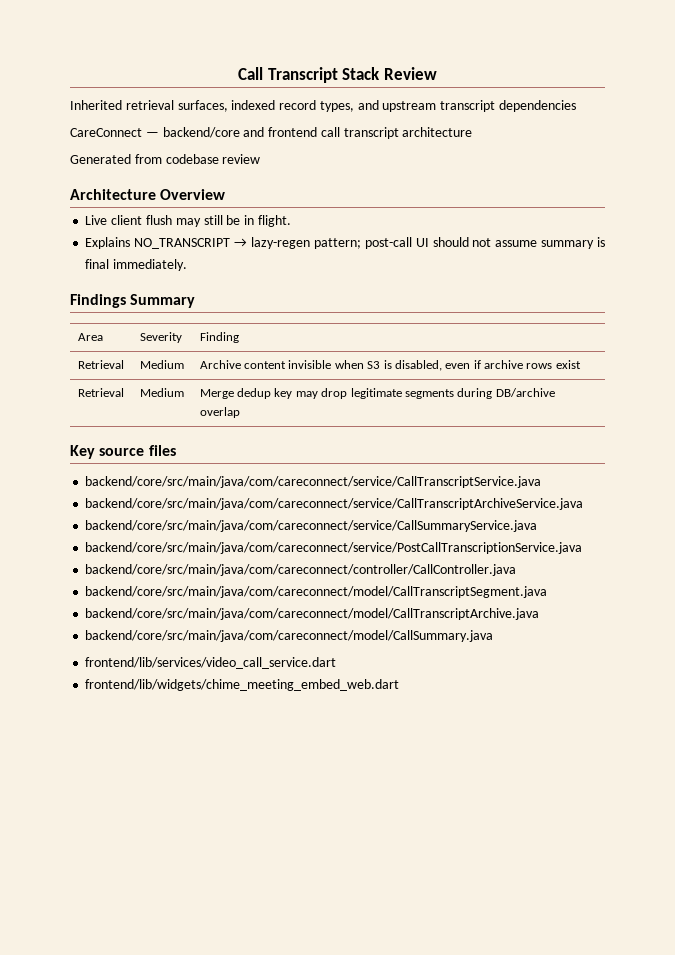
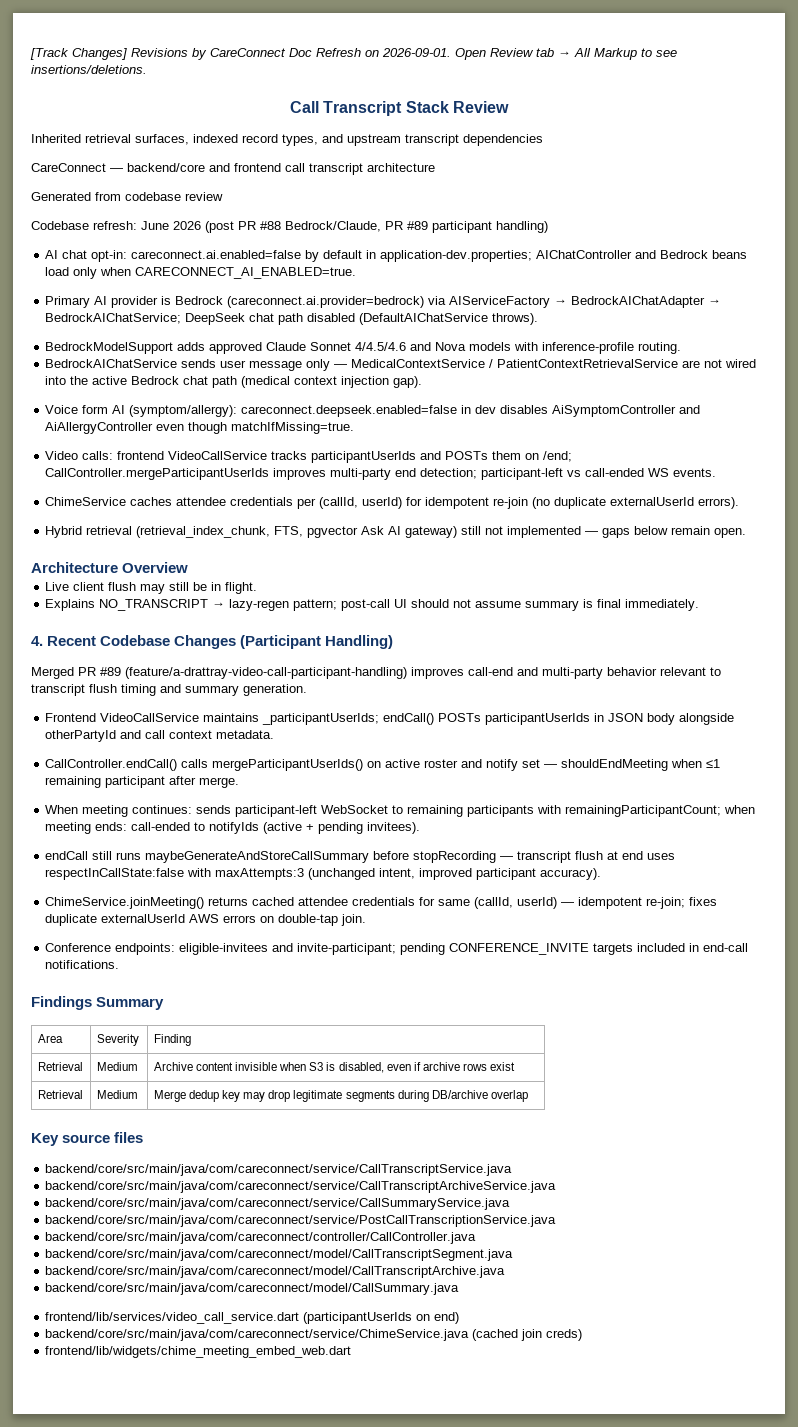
+ [Track Changes] Revisions by CareConnect Doc Refresh on 2026-09-01. Open Review tab → All Markup to see insertions/deletions.
+ Codebase refresh: June 2026 (post PR #88 Bedrock/Claude, PR #89 participant handling)
+ AI chat opt-in: careconnect.ai.enabled=false by default in application-dev.properties; AIChatController and Bedrock beans load only when CARECONNECT_AI_ENABLED=true.
+ Primary AI provider is Bedrock (careconnect.ai.provider=bedrock) via AIServiceFactory → BedrockAIChatAdapter → BedrockAIChatService; DeepSeek chat path disabled (DefaultAIChatService throws).
+ BedrockModelSupport adds approved Claude Sonnet 4/4.5/4.6 and Nova models with inference-profile routing.
+ BedrockAIChatService sends user message only — MedicalContextService / PatientContextRetrievalService are not wired into the active Bedrock chat path (medical context injection gap).
+ Voice form AI (symptom/allergy): careconnect.deepseek.enabled=false in dev disables AiSymptomController and AiAllergyController even though matchIfMissing=true.
+ Video calls: frontend VideoCallService tracks participantUserIds and POSTs them on /end; CallController.mergeParticipantUserIds improves multi-party end detection; participant-left vs call-ended WS events.
+ ChimeService caches attendee credentials per (callId, userId) for idempotent re-join (no duplicate externalUserId errors).
+ Hybrid retrieval (retrieval_index_chunk, FTS, pgvector Ask AI gateway) still not implemented — gaps below remain open.
+ 4. Recent Codebase Changes (Participant Handling)
+ Merged PR #89 (feature/a-drattray-video-call-participant-handling) improves call-end and multi-party behavior relevant to transcript flush timing and summary generation.
+ Frontend VideoCallService maintains _participantUserIds; endCall() POSTs participantUserIds in JSON body alongside otherPartyId and call context metadata.
+ CallController.endCall() calls mergeParticipantUserIds() on active roster and notify set — shouldEndMeeting when ≤1 remaining participant after merge.
+ When meeting continues: sends participant-left WebSocket to remaining participants with remainingParticipantCount; when meeting ends: call-ended to notifyIds (active + pending invitees).
+ endCall still runs maybeGenerateAndStoreCallSummary before stopRecording — transcript flush at end uses respectInCallState:false with maxAttempts:3 (unchanged intent, improved participant accuracy).
+ ChimeService.joinMeeting() returns cached attendee credentials for same (callId, userId) — idempotent re-join; fixes duplicate externalUserId AWS errors on double-tap join.
+ Conference endpoints: eligible-invitees and invite-participant; pending CONFERENCE_INVITE targets included in end-call notifications.
- frontend/lib/services/video_call_service.dart
+ frontend/lib/services/video_call_service.dart (participantUserIds on end)
+ backend/core/src/main/java/com/careconnect/service/ChimeService.java (cached join creds)

